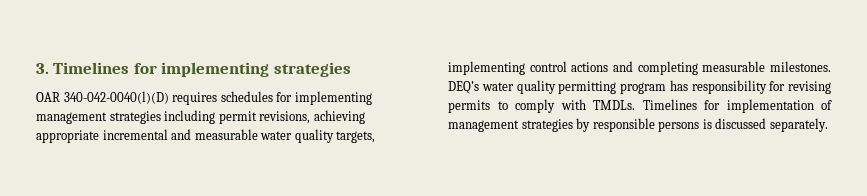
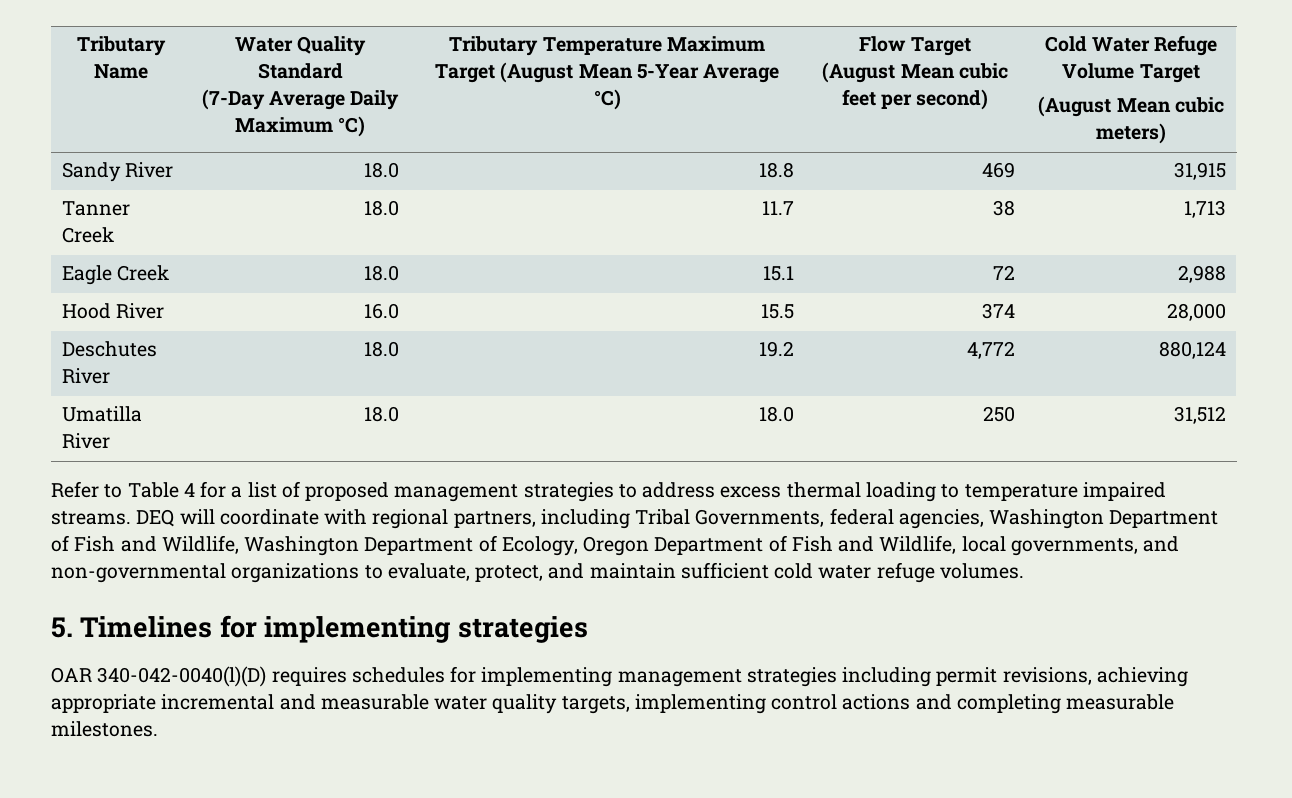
- 3. Timelines for implementing strategies
+ Tributary Name | Water Quality Standard
+ (7-Day Average Daily Maximum °C) | Tributary Temperature Maximum Target (August Mean 5-Year Average °C) | Flow Target
+ (August Mean cubic feet per second) | Cold Water Refuge Volume Target
+ (August Mean cubic meters)
+ Sandy River | 18.0 | 18.8 | 469 | 31,915
+ Tanner Creek | 18.0 | 11.7 | 38 | 1,713
+ Eagle Creek | 18.0 | 15.1 | 72 | 2,988
+ Hood River | 16.0 | 15.5 | 374 | 28,000
+ Deschutes River | 18.0 | 19.2 | 4,772 | 880,124
+ Umatilla River | 18.0 | 18.0 | 250 | 31,512
+ Refer to Table 4 for a list of proposed management strategies to address excess thermal loading to temperature impaired streams. DEQ will coordinate with regional partners, including Tribal Governments, federal agencies, Washington Department of Fish and Wildlife, Washington Department of Ecology, Oregon Department of Fish and Wildlife, local governments, and non-governmental organizations to evaluate, protect, and maintain sufficient cold water refuge volumes.
+ 5. Timelines for implementing strategies
- DEQ’s water quality permitting program has responsibility for revising permits to comply with TMDLs. Timelines for implementation of management strategies by responsible persons is discussed separately.

